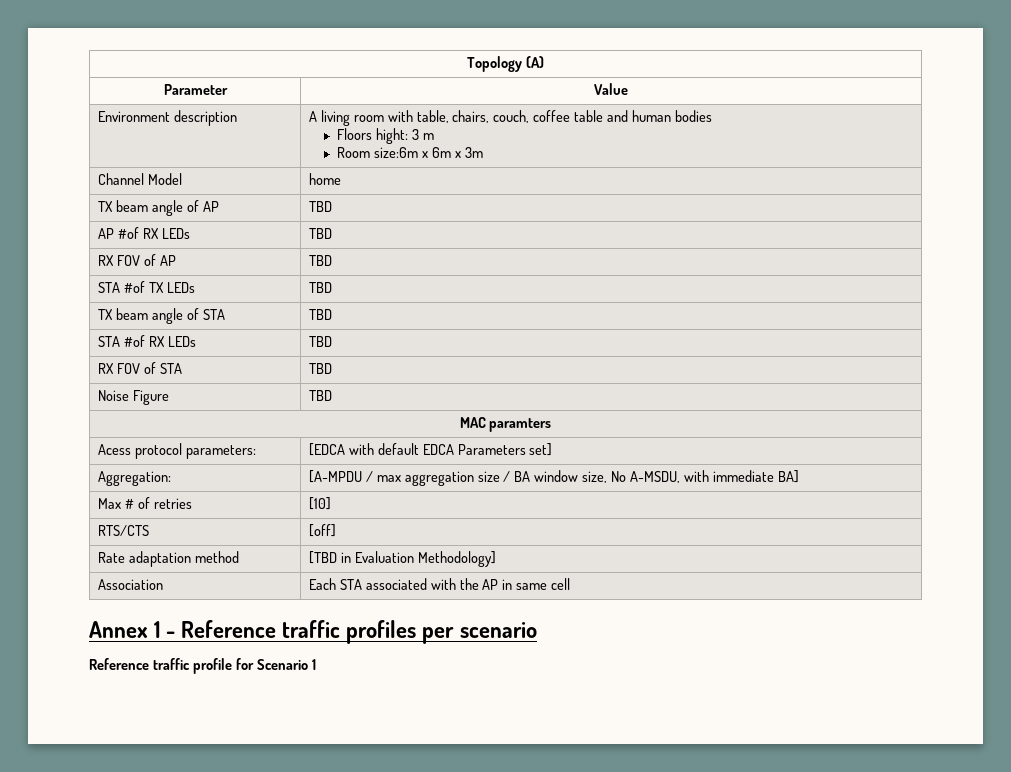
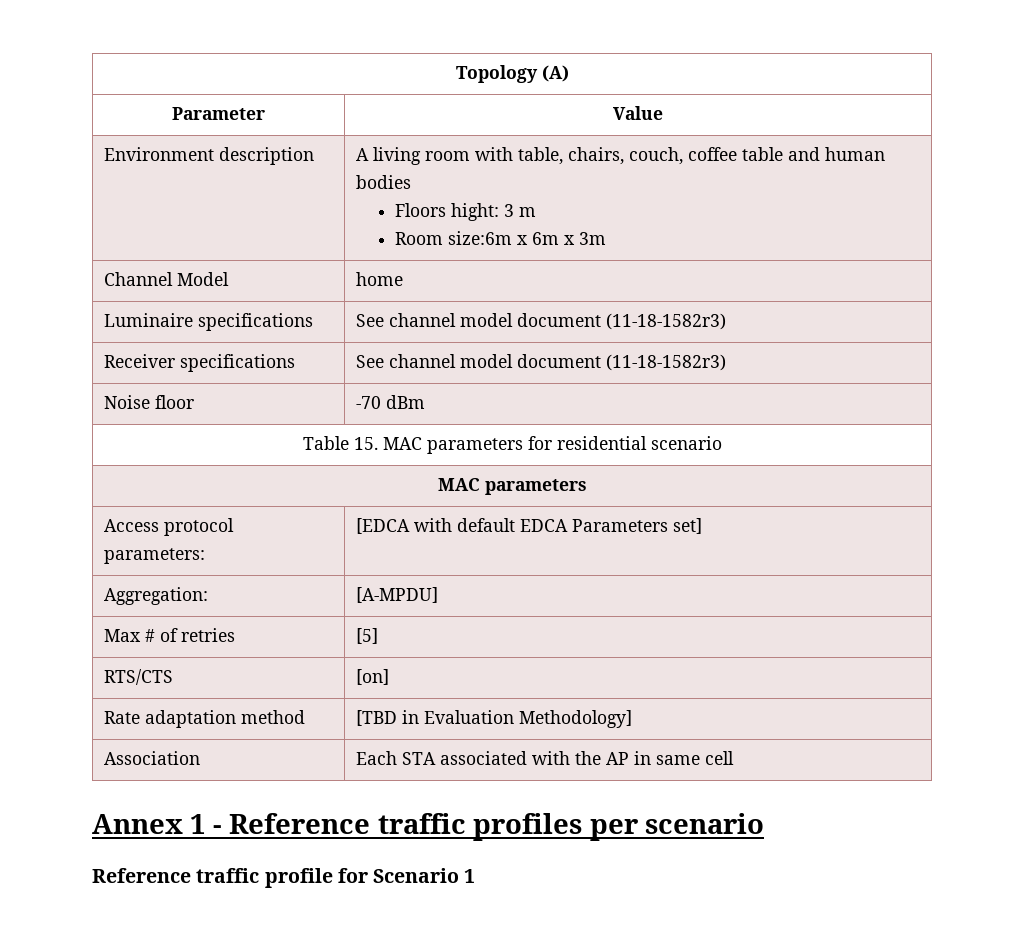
- TX beam angle of AP | TBD
- AP #of RX LEDs | TBD
- RX FOV of AP | TBD
- STA #of TX LEDs | TBD
- TX beam angle of STA | TBD
- STA #of RX LEDs | TBD
- RX FOV of STA | TBD
- Noise Figure | TBD
- MAC paramters
- Acess protocol parameters: | [EDCA with default EDCA Parameters set]
+ Luminaire specifications | See channel model document (11-18-1582r3)
+ Receiver specifications | See channel model document (11-18-1582r3)
+ Noise floor | -70 dBm
+ Table 15. MAC parameters for residential scenario
+ MAC parameters
+ Access protocol parameters: | [EDCA with default EDCA Parameters set]
- Aggregation: | [A-MPDU / max aggregation size / BA window size, No A-MSDU, with immediate BA]
+ Aggregation: | [A-MPDU]
- Max # of retries | [10]
+ Max # of retries | [5]
- RTS/CTS | [off]
+ RTS/CTS | [on]

